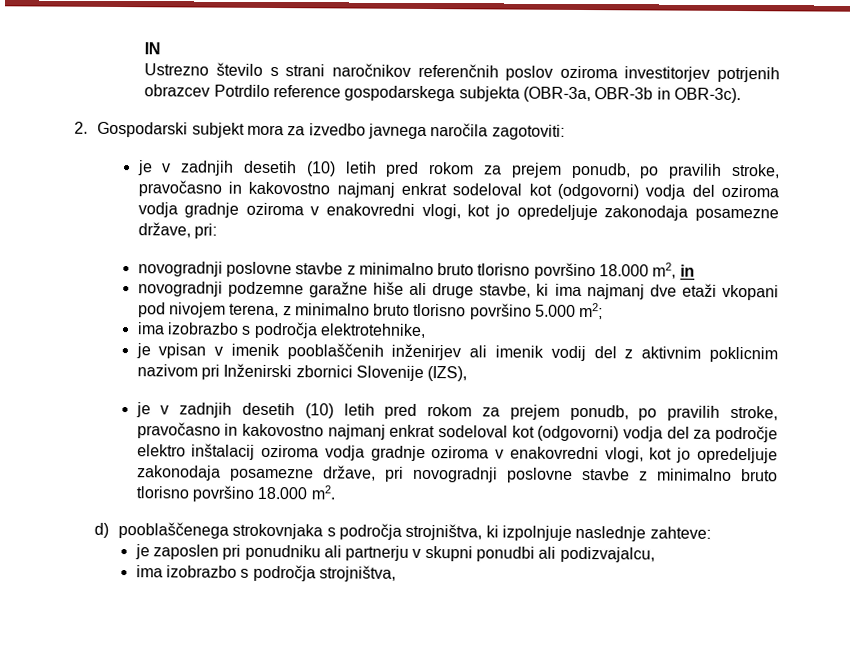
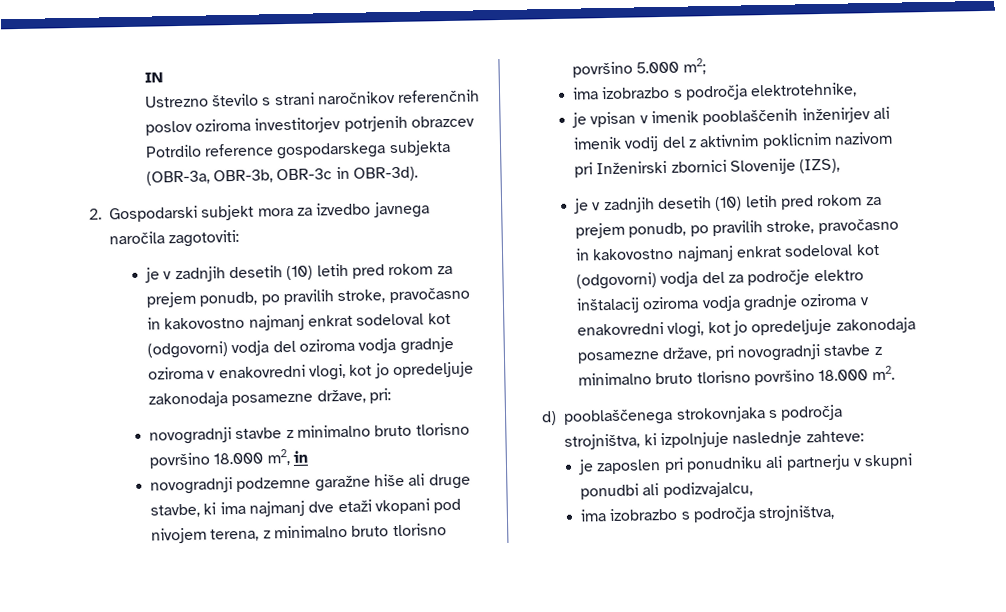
- Ustrezno število s strani naročnikov referenčnih poslov oziroma investitorjev potrjenih obrazcev Potrdilo reference gospodarskega subjekta (OBR-3a, OBR-3b in OBR-3c).
+ Ustrezno število s strani naročnikov referenčnih poslov oziroma investitorjev potrjenih obrazcev Potrdilo reference gospodarskega subjekta (OBR-3a, OBR-3b, OBR-3c in OBR-3d).
- novogradnji poslovne stavbe z minimalno bruto tlorisno površino 18.000 m2, in
+ novogradnji stavbe z minimalno bruto tlorisno površino 18.000 m2, in
- je v zadnjih desetih (10) letih pred rokom za prejem ponudb, po pravilih stroke, pravočasno in kakovostno najmanj enkrat sodeloval kot (odgovorni) vodja del za področje elektro inštalacij oziroma vodja gradnje oziroma v enakovredni vlogi, kot jo opredeljuje zakonodaja posamezne države, pri novogradnji poslovne stavbe z minimalno bruto tlorisno površino 18.000 m2.
+ je v zadnjih desetih (10) letih pred rokom za prejem ponudb, po pravilih stroke, pravočasno in kakovostno najmanj enkrat sodeloval kot (odgovorni) vodja del za področje elektro inštalacij oziroma vodja gradnje oziroma v enakovredni vlogi, kot jo opredeljuje zakonodaja posamezne države, pri novogradnji stavbe z minimalno bruto tlorisno površino 18.000 m2.

